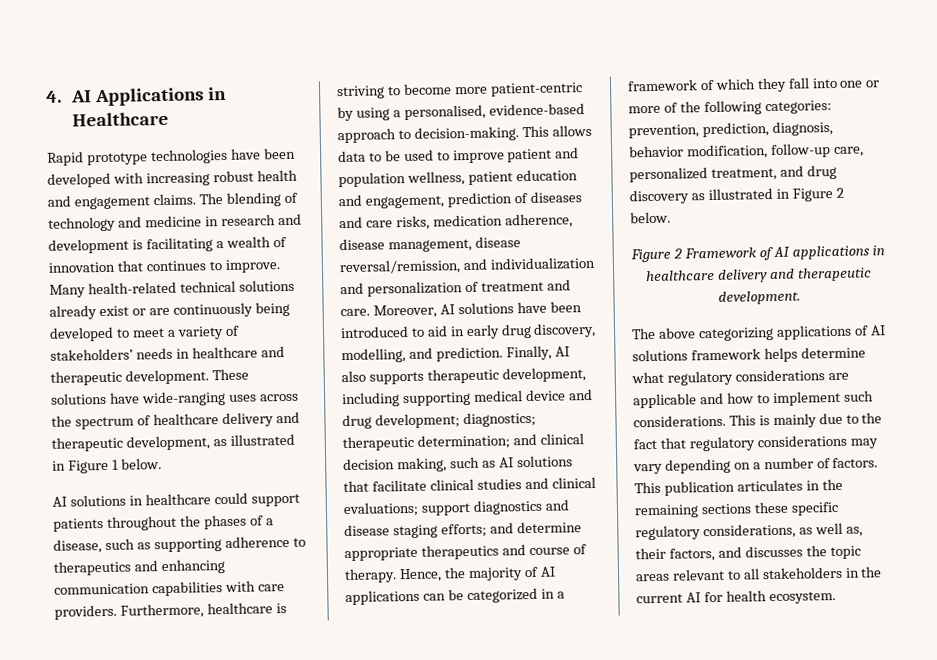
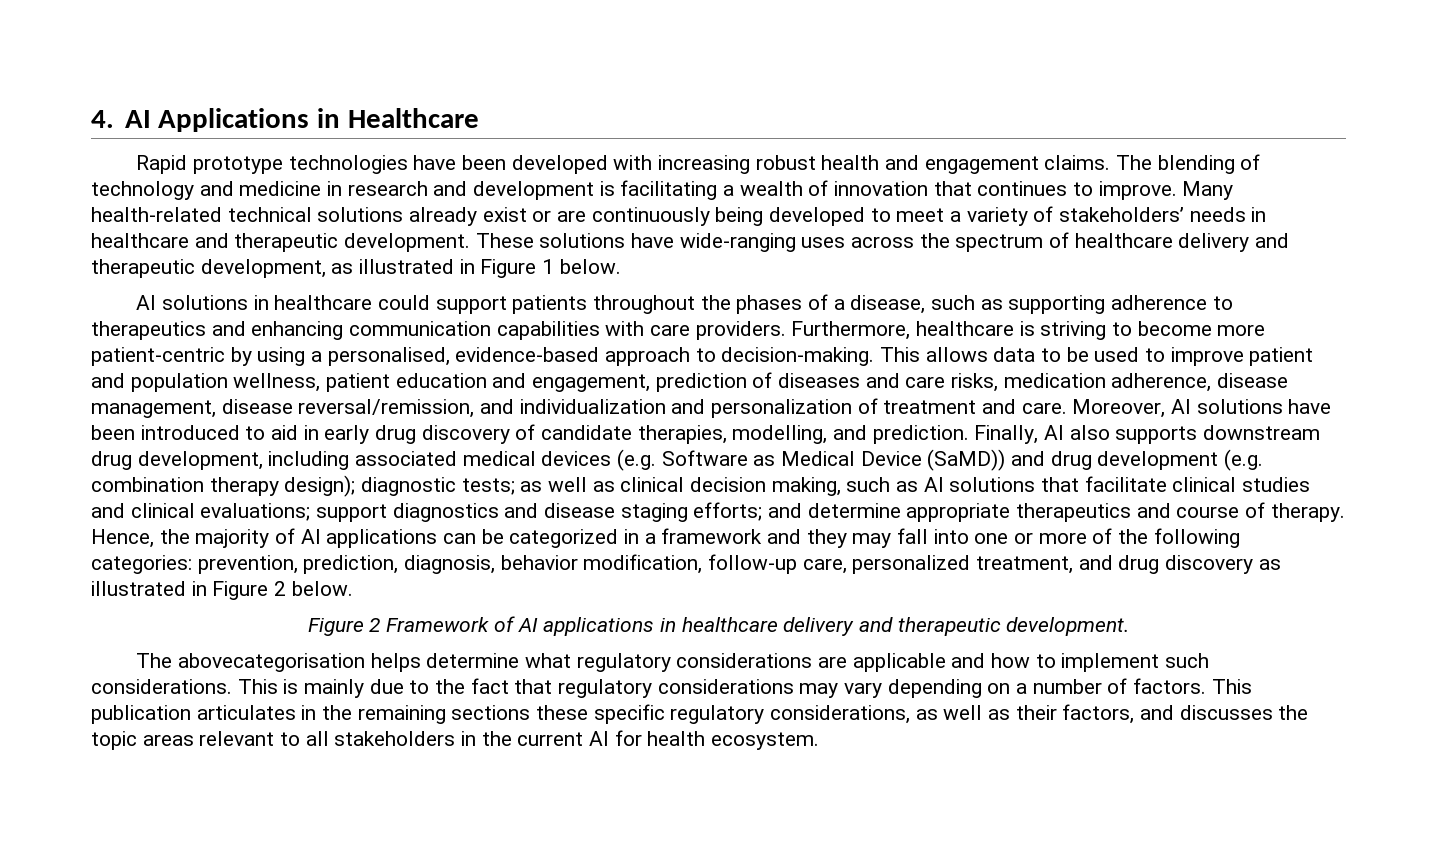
- Moreover, AI solutions have been introduced to aid in early drug discovery, modelling, and prediction.
+ Moreover, AI solutions have been introduced to aid in early drug discovery of candidate therapies, modelling, and prediction.
- Finally, AI also supports therapeutic development, including supporting medical device and drug development; diagnostics; therapeutic determination; and clinical decision making, such as AI solutions that facilitate clinical studies and clinical evaluations; support diagnostics and disease staging efforts; and determine appropriate therapeutics and course of therapy.
+ Finally, AI also supports downstream drug development, including associated medical devices (e.g. Software as Medical Device (SaMD)) and drug development (e.g. combination therapy design); diagnostic tests; as well as clinical decision making, such as AI solutions that facilitate clinical studies and clinical evaluations; support diagnostics and disease staging efforts; and determine appropriate therapeutics and course of therapy.
- Hence, the majority of AI applications can be categorized in a framework of which they fall into one or more of the following categories: prevention, prediction, diagnosis, behavior modification, follow-up care, personalized treatment, and drug discovery as illustrated in Figure 2 below.
+ Hence, the majority of AI applications can be categorized in a framework and they may fall into one or more of the following categories: prevention, prediction, diagnosis, behavior modification, follow-up care, personalized treatment, and drug discovery as illustrated in Figure 2 below.
- The above categorizing applications of AI solutions framework helps determine what regulatory considerations are applicable and how to implement such considerations.
+ The abovecategorisation helps determine what regulatory considerations are applicable and how to implement such considerations.
- This publication articulates in the remaining sections these specific regulatory considerations, as well as, their factors, and discusses the topic areas relevant to all stakeholders in the current AI for health ecosystem.
+ This publication articulates in the remaining sections these specific regulatory considerations, as well as their factors, and discusses the topic areas relevant to all stakeholders in the current AI for health ecosystem.

